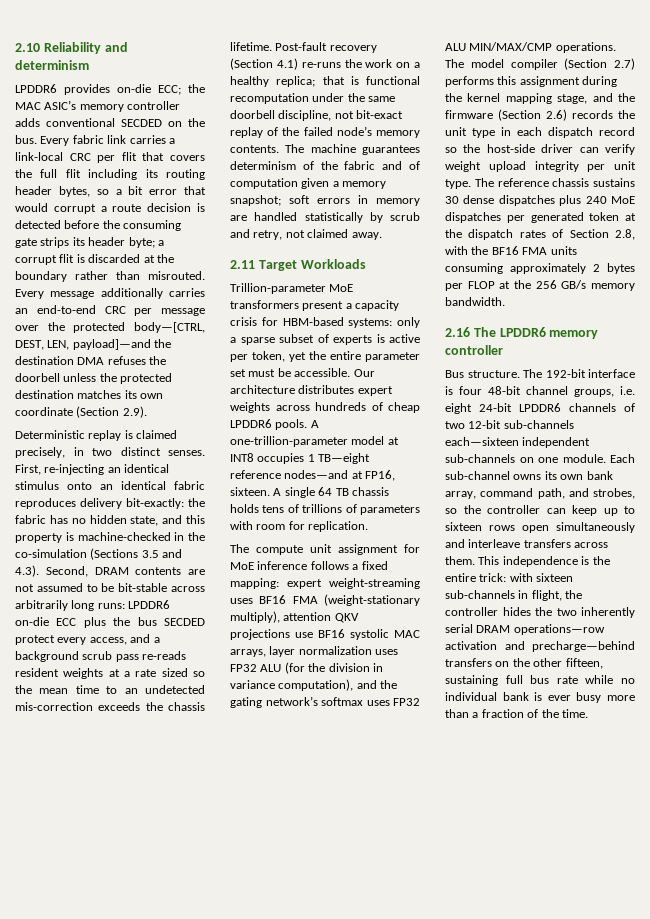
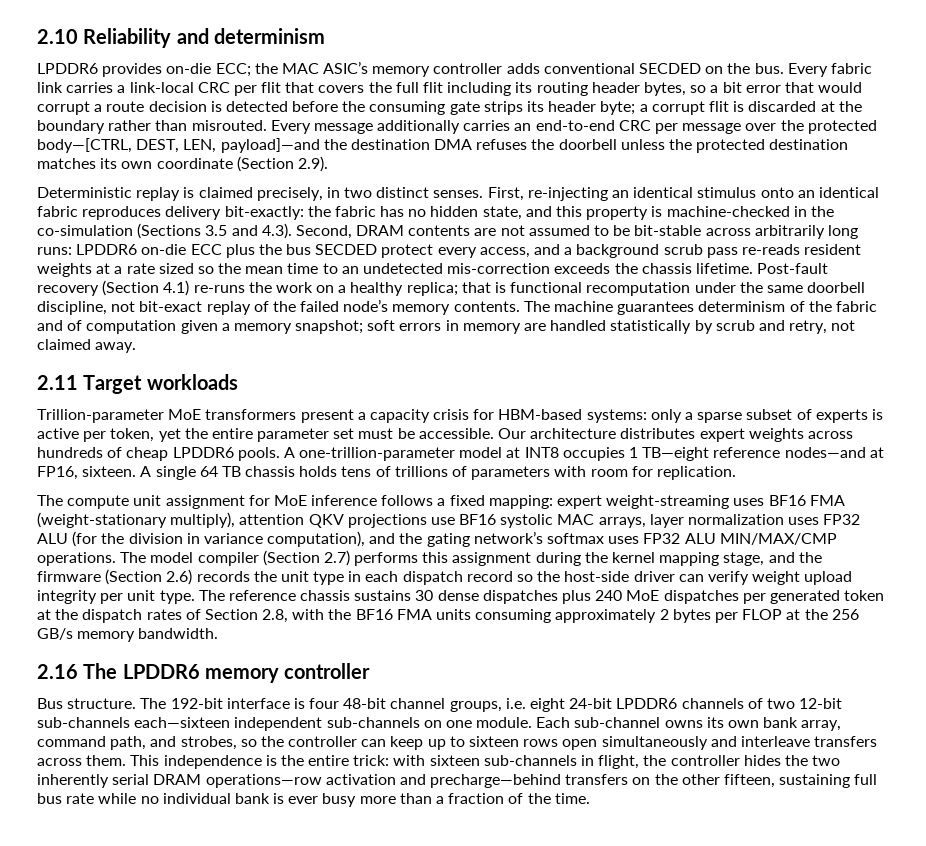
- 2.11 Target Workloads
+ 2.11 Target workloads

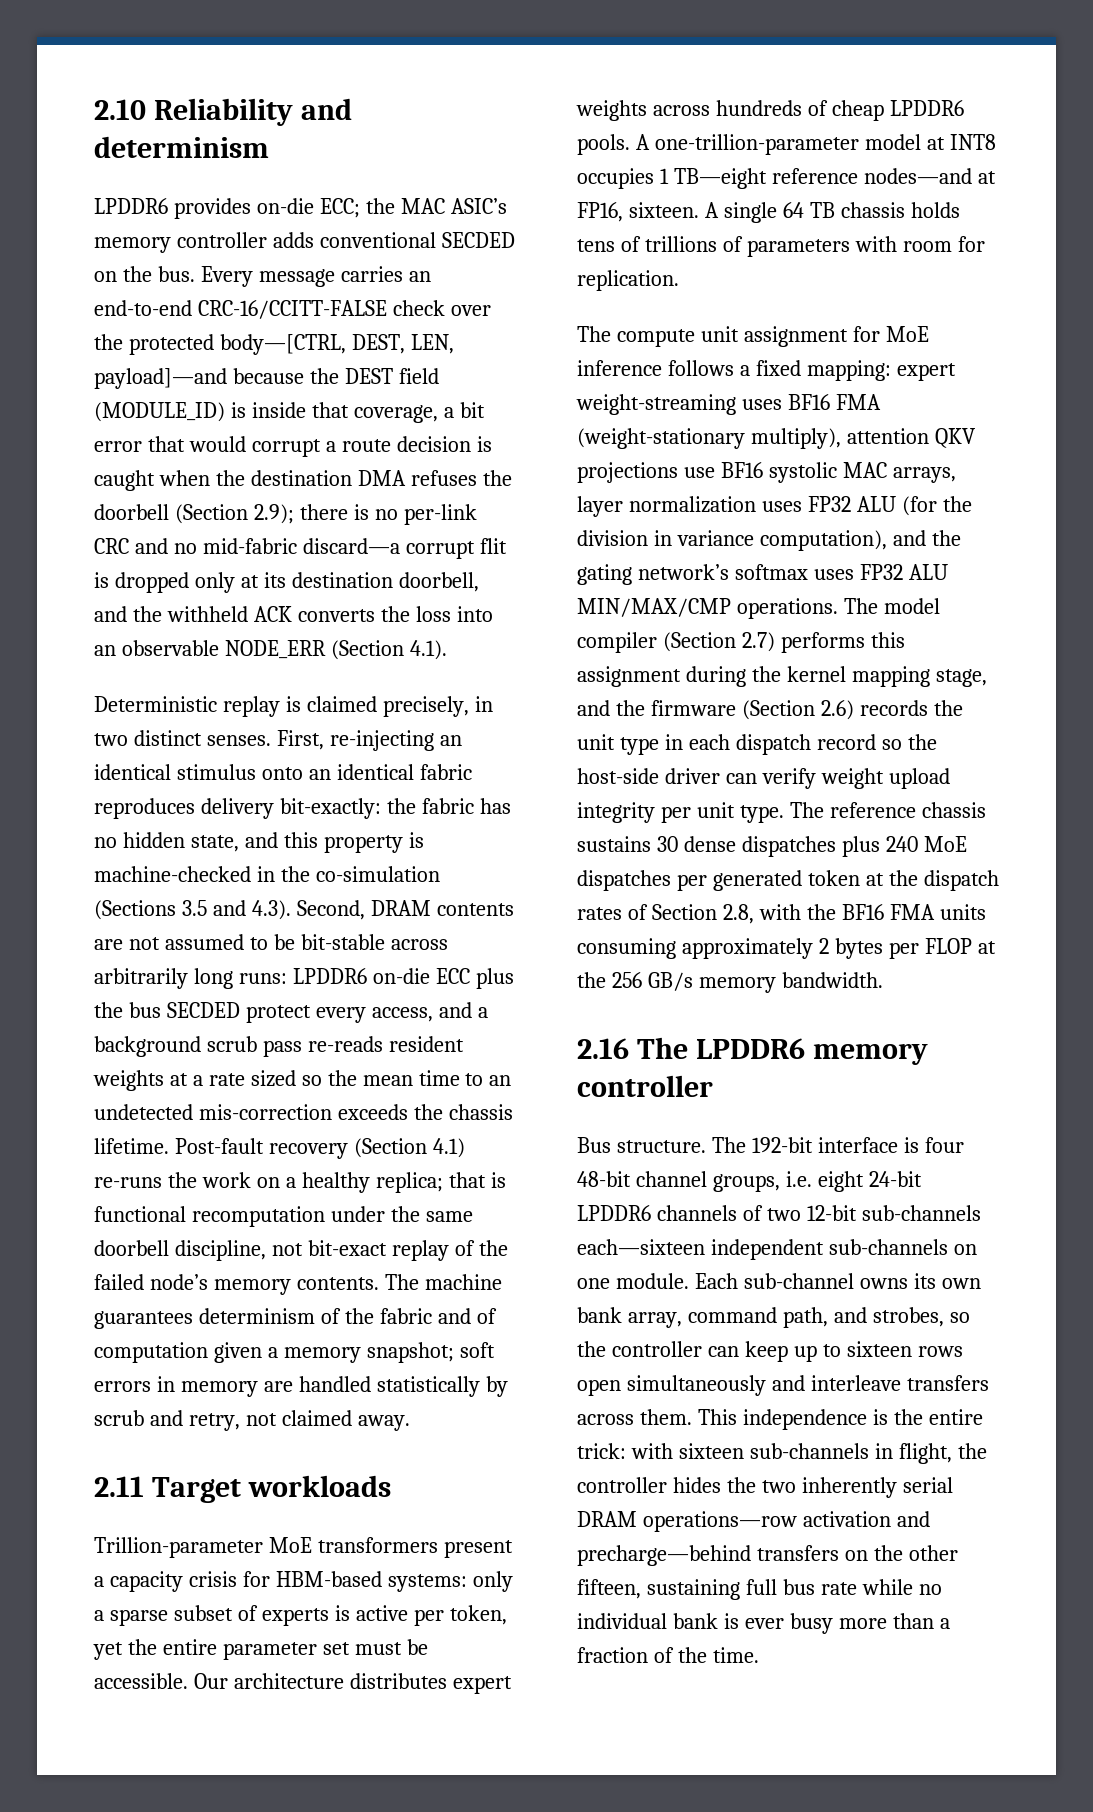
- Every fabric link carries a link-local CRC per flit that covers the full flit including its routing header bytes, so a bit error that would corrupt a route decision is detected before the consuming gate strips its header byte; a corrupt flit is discarded at the boundary rather than misrouted. Every message additionally carries an end-to-end CRC per message over the protected body—[CTRL, DEST, LEN, payload]—and the destination DMA refuses the doorbell unless the protected destination matches its own coordinate (Section 2.9).
+ Every message carries an end-to-end CRC-16/CCITT-FALSE check over the protected body—[CTRL, DEST, LEN, payload]—and because the DEST field (MODULE_ID) is inside that coverage, a bit error that would corrupt a route decision is caught when the destination DMA refuses the doorbell (Section 2.9); there is no per-link CRC and no mid-fabric discard—a corrupt flit is dropped only at its destination doorbell, and the withheld ACK converts the loss into an observable NODE_ERR (Section 4.1).

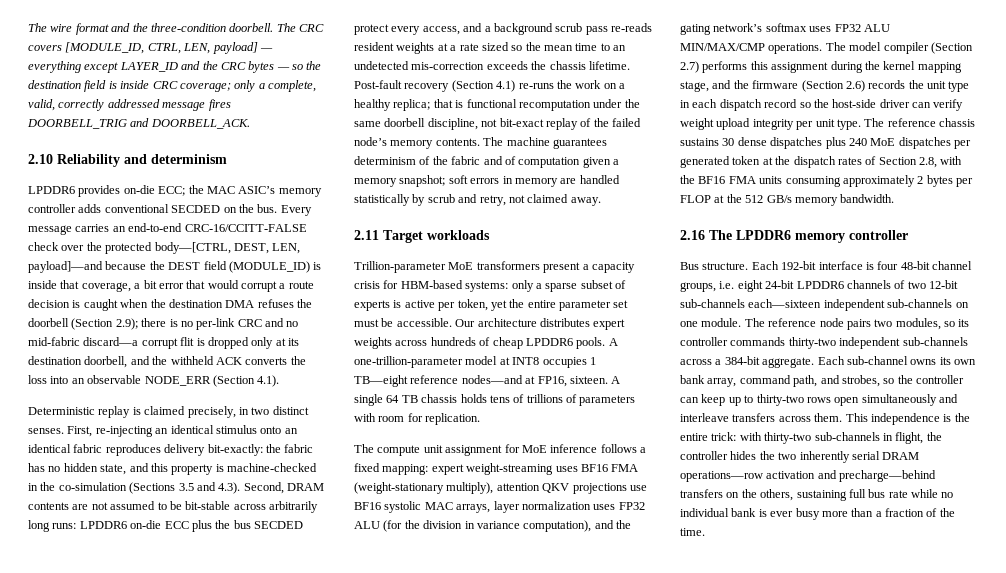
+ The wire format and the three-condition doorbell. The CRC covers [MODULE_ID, CTRL, LEN, payload] — everything except LAYER_ID and the CRC bytes — so the destination field is inside CRC coverage; only a complete, valid, correctly addressed message fires DOORBELL_TRIG and DOORBELL_ACK.
- The reference chassis sustains 30 dense dispatches plus 240 MoE dispatches per generated token at the dispatch rates of Section 2.8, with the BF16 FMA units consuming approximately 2 bytes per FLOP at the 256 GB/s memory bandwidth.
+ The reference chassis sustains 30 dense dispatches plus 240 MoE dispatches per generated token at the dispatch rates of Section 2.8, with the BF16 FMA units consuming approximately 2 bytes per FLOP at the 512 GB/s memory bandwidth.
- The 192-bit interface is four 48-bit channel groups, i.e. eight 24-bit LPDDR6 channels of two 12-bit sub-channels each—sixteen independent sub-channels on one module.
+ Each 192-bit interface is four 48-bit channel groups, i.e. eight 24-bit LPDDR6 channels of two 12-bit sub-channels each—sixteen independent sub-channels on one module.
+ The reference node pairs two modules, so its controller commands thirty-two independent sub-channels across a 384-bit aggregate.
- Each sub-channel owns its own bank array, command path, and strobes, so the controller can keep up to sixteen rows open simultaneously and interleave transfers across them.
+ Each sub-channel owns its own bank array, command path, and strobes, so the controller can keep up to thirty-two rows open simultaneously and interleave transfers across them.
- This independence is the entire trick: with sixteen sub-channels in flight, the controller hides the two inherently serial DRAM operations—row activation and precharge—behind transfers on the other fifteen, sustaining full bus rate while no individual bank is ever busy more than a fraction of the time.
+ This independence is the entire trick: with thirty-two sub-channels in flight, the controller hides the two inherently serial DRAM operations—row activation and precharge—behind transfers on the others, sustaining full bus rate while no individual bank is ever busy more than a fraction of the time.

